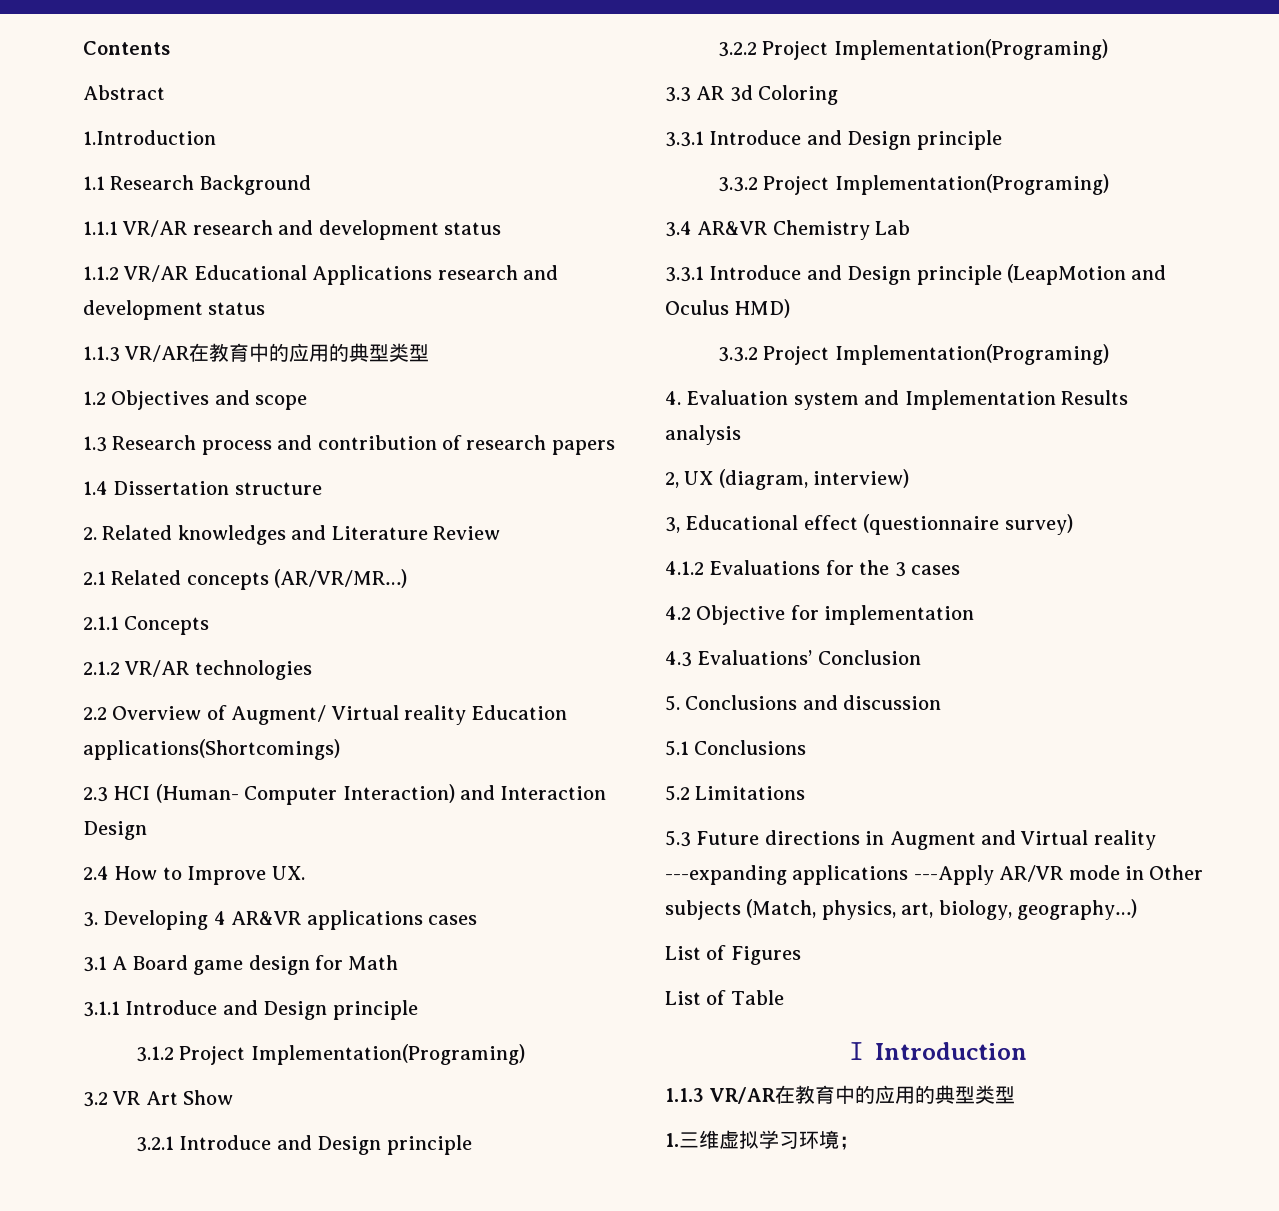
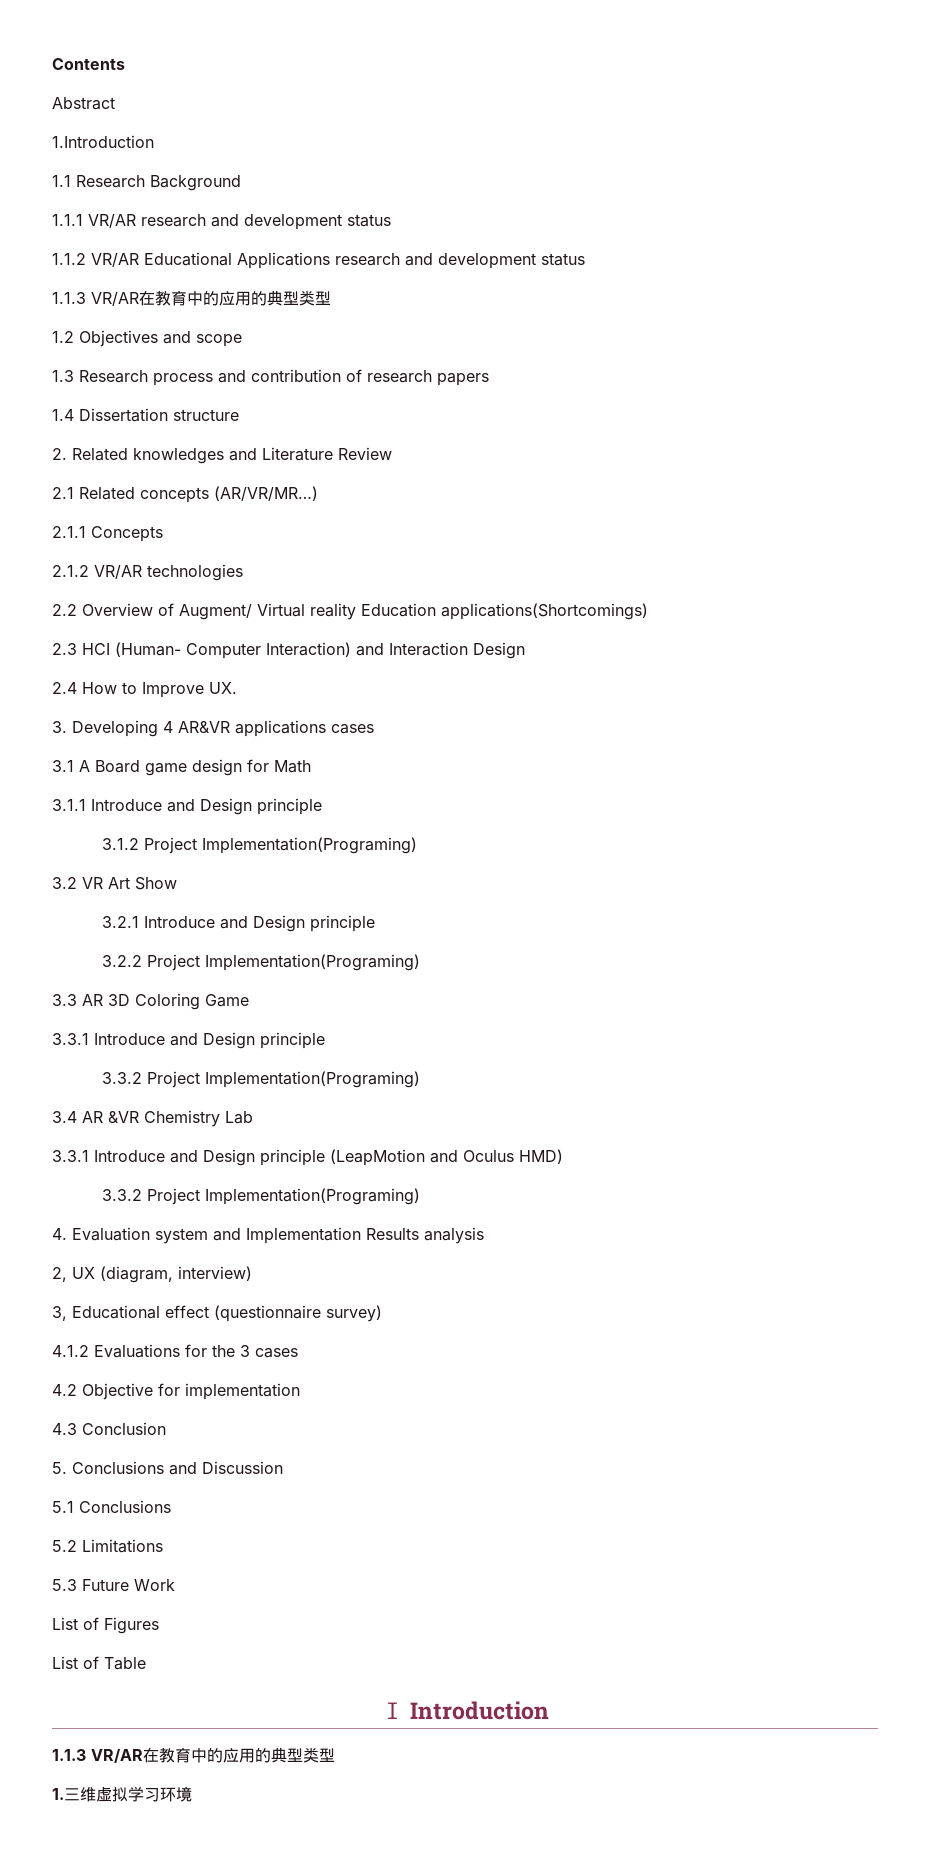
- 3.3 AR 3d Coloring
+ 3.3 AR 3D Coloring Game
- 3.4 AR&VR Chemistry Lab
+ 3.4 AR &VR Chemistry Lab
- 4.3 Evaluations’ Conclusion
+ 4.3 Conclusion
- 5. Conclusions and discussion
+ 5. Conclusions and Discussion
- 5.3 Future directions in Augment and Virtual reality ---expanding applications ---Apply AR/VR mode in Other subjects (Match, physics, art, biology, geography…)
+ 5.3 Future Work
- 1.三维虚拟学习环境；
+ 1.三维虚拟学习环境

